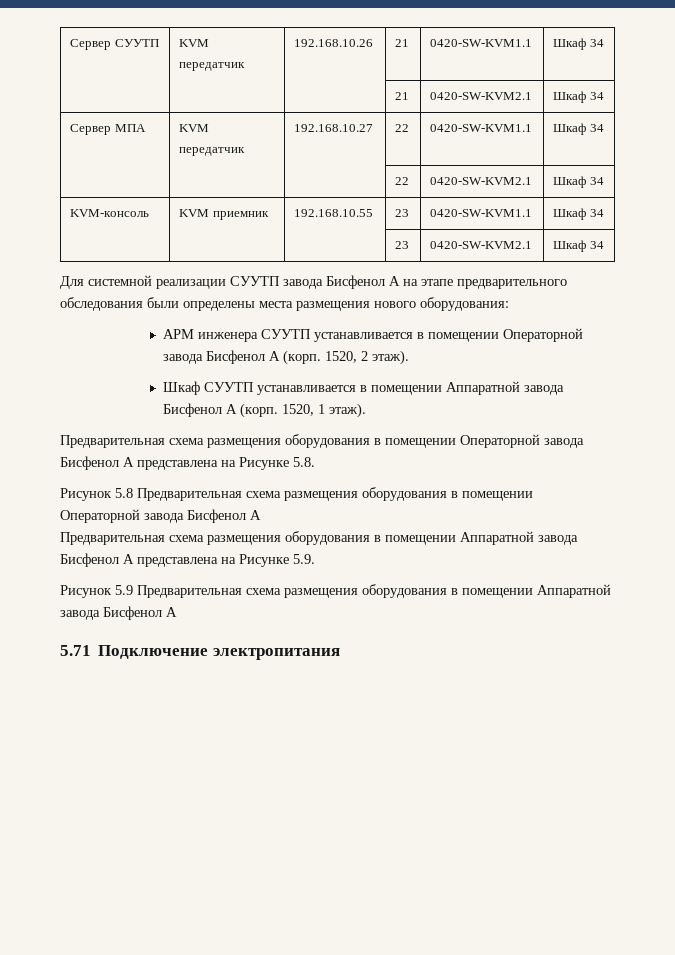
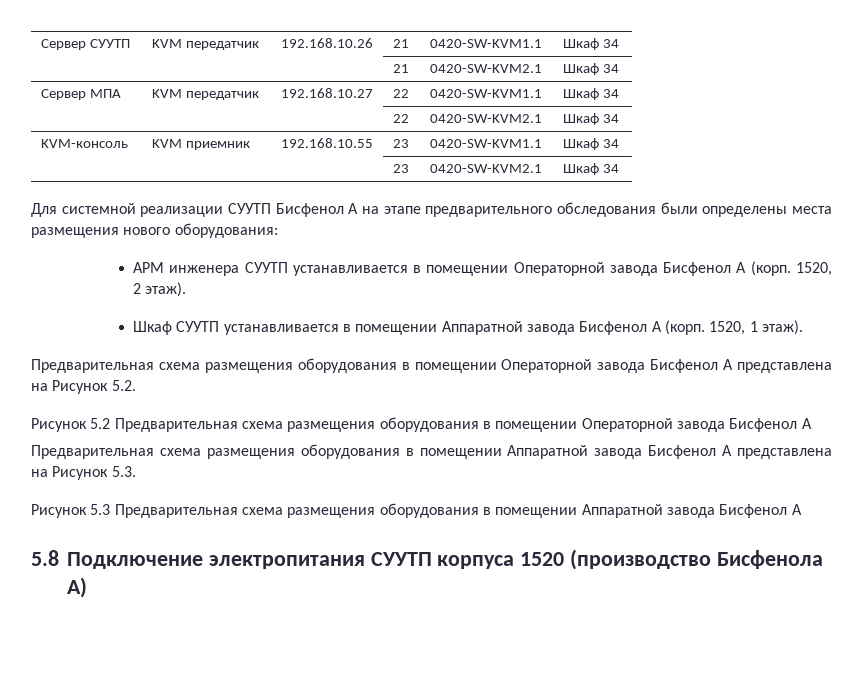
- Для системной реализации СУУТП завода Бисфенол А на этапе предварительного обследования были определены места размещения нового оборудования:
+ Для системной реализации СУУТП Бисфенол А на этапе предварительного обследования были определены места размещения нового оборудования:
- Предварительная схема размещения оборудования в помещении Операторной завода Бисфенол А представлена на Рисунке 5.8.
- Рисунок 5.8 Предварительная схема размещения оборудования в помещении Операторной завода Бисфенол А
+ Предварительная схема размещения оборудования в помещении Операторной завода Бисфенол А представлена на Рисунок 5.2.
+ Рисунок 5.2 Предварительная схема размещения оборудования в помещении Операторной завода Бисфенол А
- Предварительная схема размещения оборудования в помещении Аппаратной завода Бисфенол А представлена на Рисунке 5.9.
- Рисунок 5.9 Предварительная схема размещения оборудования в помещении Аппаратной завода Бисфенол А
+ Предварительная схема размещения оборудования в помещении Аппаратной завода Бисфенол А представлена на Рисунок 5.3.
+ Рисунок 5.3 Предварительная схема размещения оборудования в помещении Аппаратной завода Бисфенол А
- 5.71 Подключение электропитания
+ 5.8 Подключение электропитания СУУТП корпуса 1520 (производство Бисфенола А)

